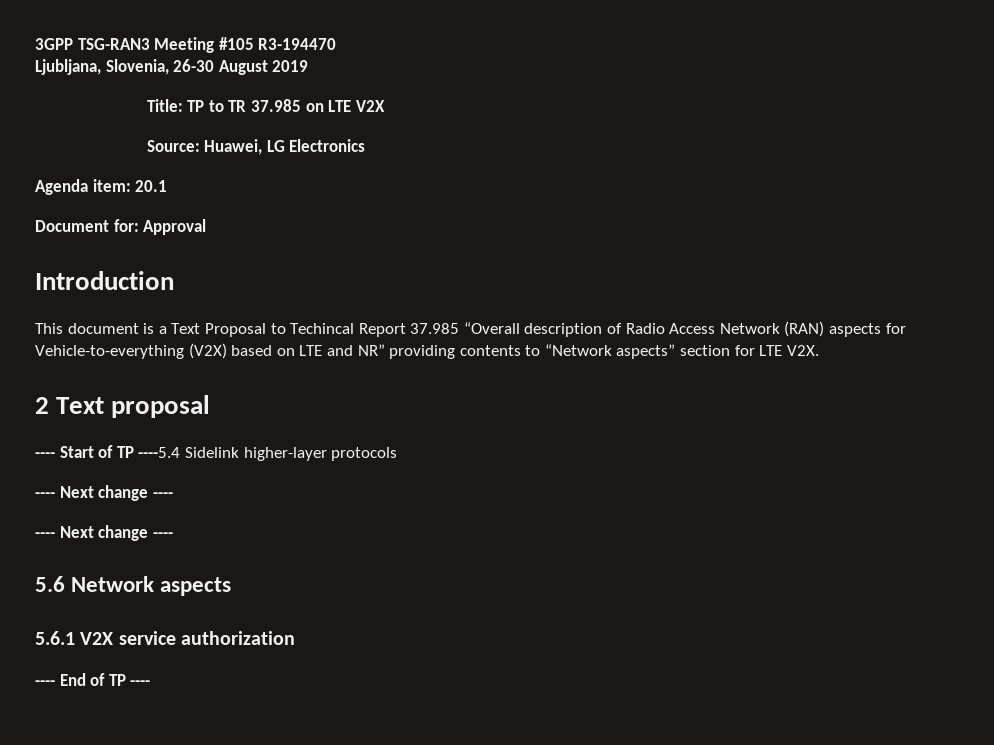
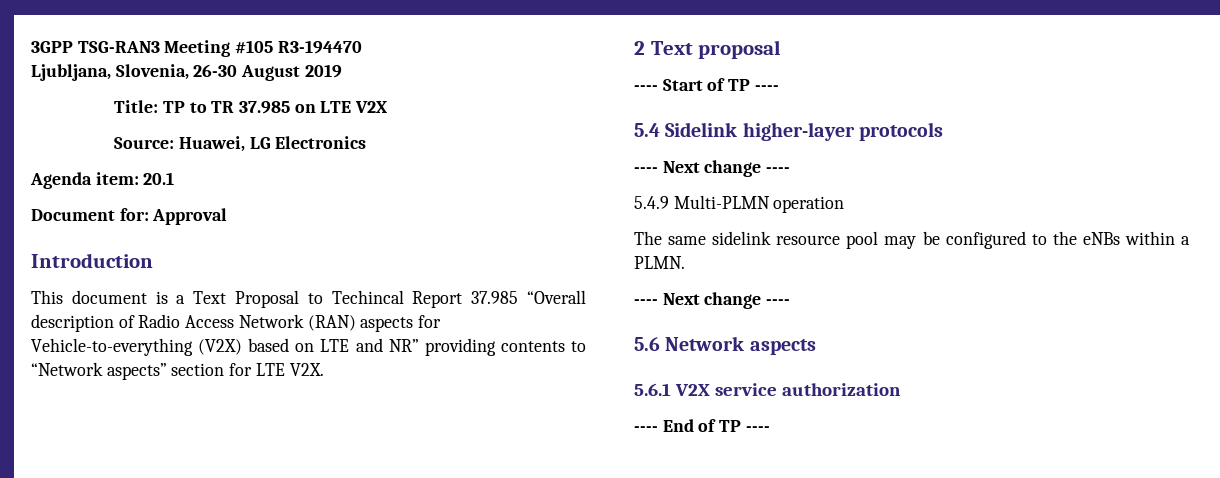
- ---- Start of TP ----5.4 Sidelink higher-layer protocols
+ ---- Start of TP ----
+ 5.4 Sidelink higher-layer protocols
+ 5.4.9 Multi-PLMN operation
+ The same sidelink resource pool may be configured to the eNBs within a PLMN.

